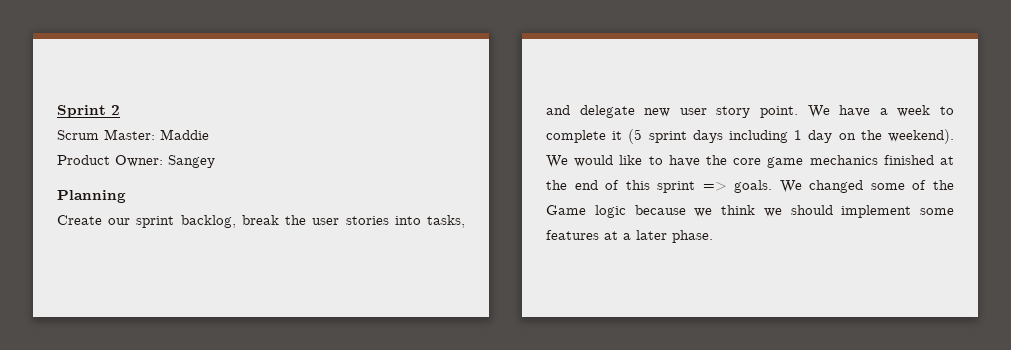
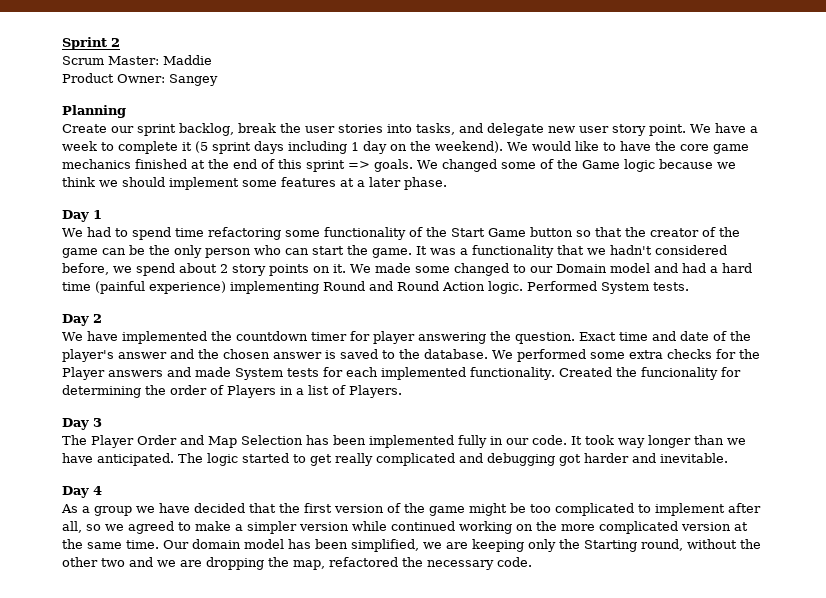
+ Day 1
+ We had to spend time refactoring some functionality of the Start Game button so that the creator of the game can be the only person who can start the game. It was a functionality that we hadn't considered before, we spend about 2 story points on it. We made some changed to our Domain model and had a hard time (painful experience) implementing Round and Round Action logic. Performed System tests.
+ Day 2
+ We have implemented the countdown timer for player answering the question. Exact time and date of the player's answer and the chosen answer is saved to the database. We performed some extra checks for the Player answers and made System tests for each implemented functionality. Created the funcionality for determining the order of Players in a list of Players.
+ Day 3
+ The Player Order and Map Selection has been implemented fully in our code. It took way longer than we have anticipated. The logic started to get really complicated and debugging got harder and inevitable.
+ Day 4
+ As a group we have decided that the first version of the game might be too complicated to implement after all, so we agreed to make a simpler version while continued working on the more complicated version at the same time. Our domain model has been simplified, we are keeping only the Starting round, without the other two and we are dropping the map, refactored the necessary code.

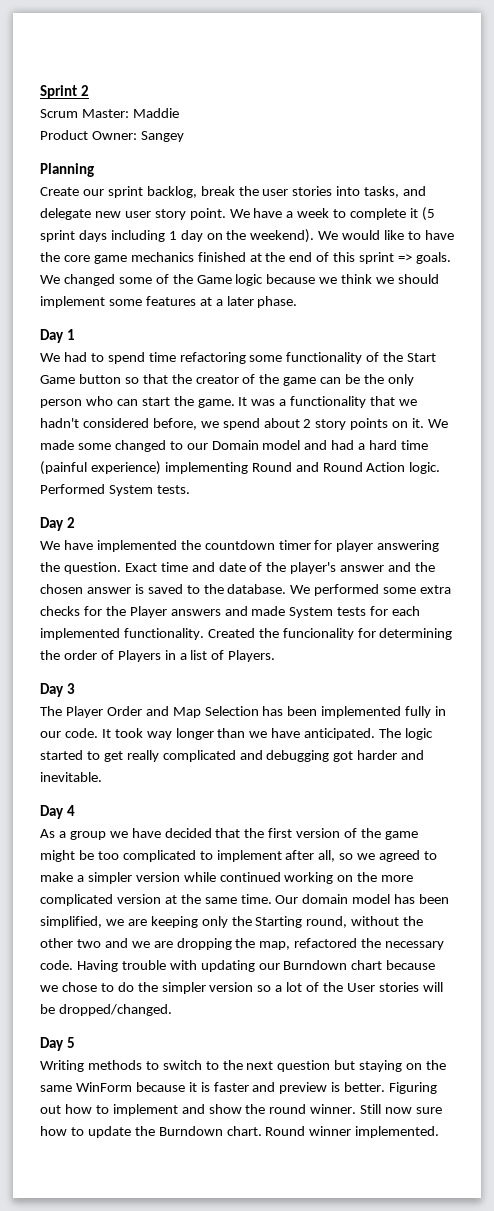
+ Having trouble with updating our Burndown chart because we chose to do the simpler version so a lot of the User stories will be dropped/changed.
+ Day 5
+ Writing methods to switch to the next question but staying on the same WinForm because it is faster and preview is better. Figuring out how to implement and show the round winner. Still now sure how to update the Burndown chart. Round winner implemented.

